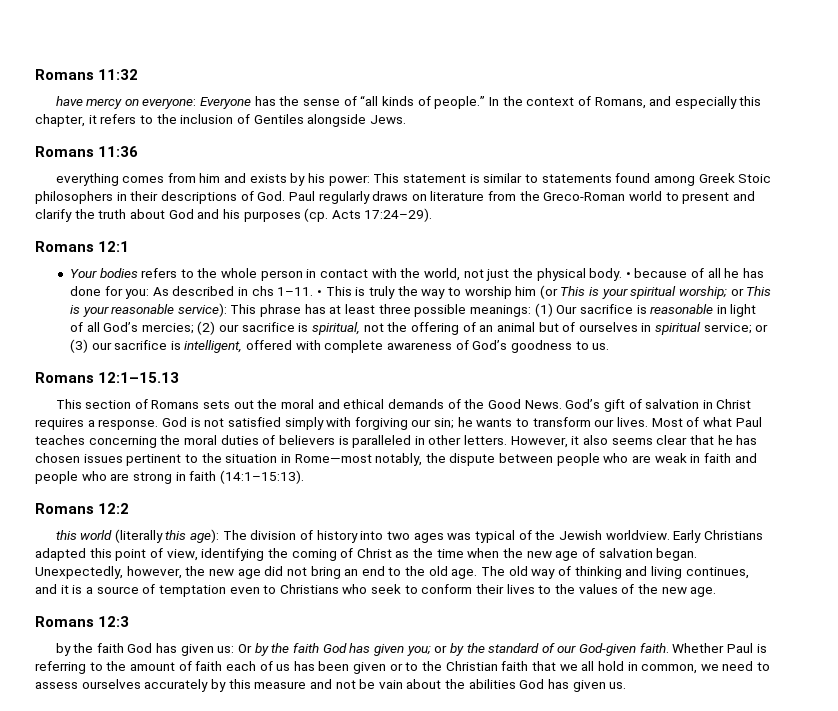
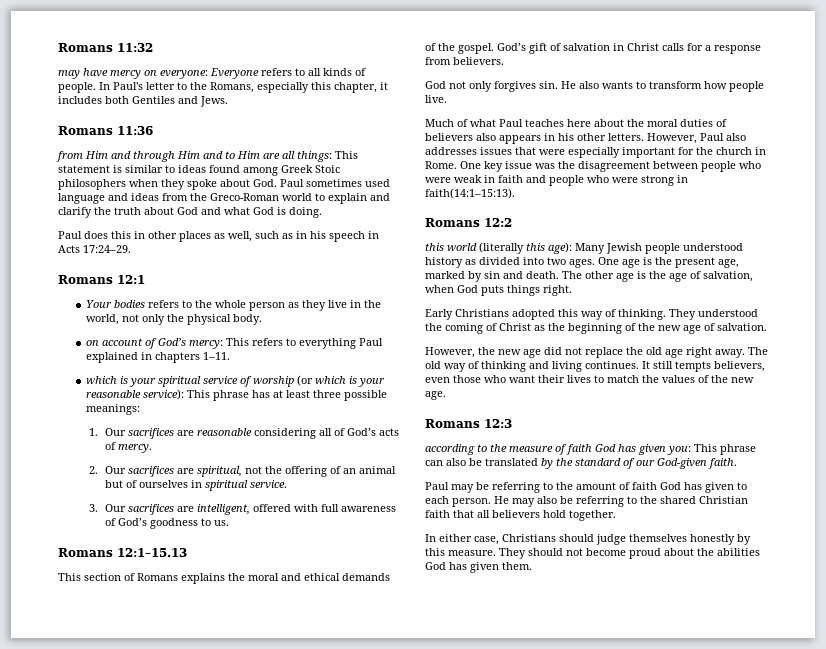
- have mercy on everyone: Everyone has the sense of “all kinds of people.” In the context of Romans, and especially this chapter, it refers to the inclusion of Gentiles alongside Jews.
+ may have mercy on everyone: Everyone refers to all kinds of people. In Paul's letter to the Romans, especially this chapter, it includes both Gentiles and Jews.
  Romans 11:36
- everything comes from him and exists by his power: This statement is similar to statements found among Greek Stoic philosophers in their descriptions of God. Paul regularly draws on literature from the Greco-Roman world to present and clarify the truth about God and his purposes (cp. Acts 17:24–29).
+ from Him and through Him and to Him are all things: This statement is similar to ideas found among Greek Stoic philosophers when they spoke about God. Paul sometimes used language and ideas from the Greco-Roman world to explain and clarify the truth about God and what God is doing.
+ Paul does this in other places as well, such as in his speech in Acts 17:24–29.
- Your bodies refers to the whole person in contact with the world, not just the physical body. • because of all he has done for you: As described in chs 1–11. • This is truly the way to worship him (or This is your spiritual worship; or This is your reasonable service): This phrase has at least three possible meanings: (1) Our sacrifice is reasonable in light of all God’s mercies; (2) our sacrifice is spiritual, not the offering of an animal but of ourselves in spiritual service; or (3) our sacrifice is intelligent, offered with complete awareness of God’s goodness to us.
+ Your bodies refers to the whole person as they live in the world, not only the physical body.
+ on account of God’s mercy: This refers to everything Paul explained in chapters 1–11.
+ which is your spiritual service of worship (or which is your reasonable service): This phrase has at least three possible meanings:
+ 1. Our sacrifices are reasonable considering all of God’s acts of mercy.
+ 2. Our sacrifices are spiritual, not the offering of an animal but of ourselves in spiritual service.
+ 3. Our sacrifices are intelligent, offered with full awareness of God’s goodness to us.
- This section of Romans sets out the moral and ethical demands of the Good News.
+ This section of Romans explains the moral and ethical demands of the gospel.
- God’s gift of salvation in Christ requires a response. God is not satisfied simply with forgiving our sin; he wants to transform our lives. Most of what Paul teaches concerning the moral duties of believers is paralleled in other letters. However, it also seems clear that he has chosen issues pertinent to the situation in Rome—most notably, the dispute between people who are weak in faith and people who are strong in faith (14:1–15:13).
+ God’s gift of salvation in Christ calls for a response from believers.
+ God not only forgives sin. He also wants to transform how people live.
+ Much of what Paul teaches here about the moral duties of believers also appears in his other letters. However, Paul also addresses issues that were especially important for the church in Rome. One key issue was the disagreement between people who were weak in faith and people who were strong in faith(14:1–15:13).
- this world (literally this age): The division of history into two ages was typical of the Jewish worldview. Early Christians adapted this point of view, identifying the coming of Christ as the time when the new age of salvation began. Unexpectedly, however, the new age did not bring an end to the old age.
+ this world (literally this age): Many Jewish people understood history as divided into two ages. One age is the present age, marked by sin and death. The other age is the age of salvation, when God puts things right.
+ Early Christians adopted this way of thinking. They understood the coming of Christ as the beginning of the new age of salvation.
+ However, the new age did not replace the old age right away.
- The old way of thinking and living continues, and it is a source of temptation even to Christians who seek to conform their lives to the values of the new age.
+ The old way of thinking and living continues. It still tempts believers, even those who want their lives to match the values of the new age.
- by the faith God has given us: Or by the faith God has given you; or by the standard of our God-given faith. Whether Paul is referring to the amount of faith each of us has been given or to the Christian faith that we all hold in common, we need to assess ourselves accurately by this measure and not be vain about the abilities God has given us.
+ according to the measure of faith God has given you: This phrase can also be translated by the standard of our God-given faith.
+ Paul may be referring to the amount of faith God has given to each person. He may also be referring to the shared Christian faith that all believers hold together.
+ In either case, Christians should judge themselves honestly by this measure. They should not become proud about the abilities God has given them.

